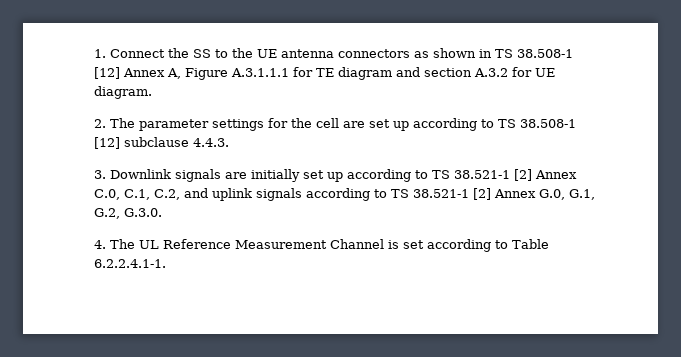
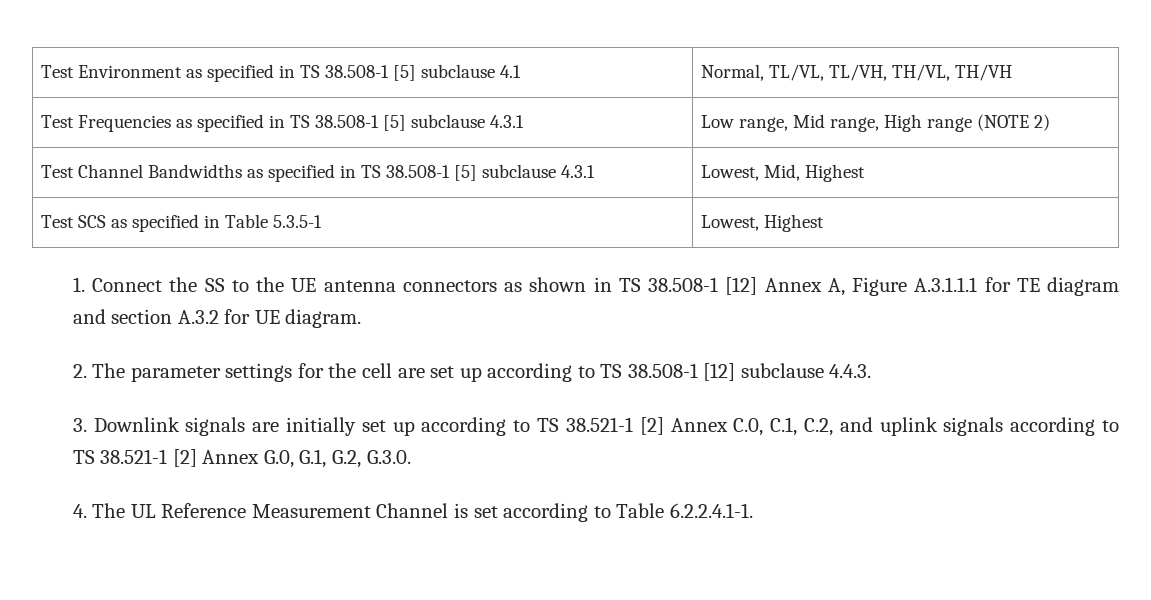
+ Test Environment as specified in TS 38.508-1 [5] subclause 4.1 | Normal, TL/VL, TL/VH, TH/VL, TH/VH
+ Test Frequencies as specified in TS 38.508-1 [5] subclause 4.3.1 | Low range, Mid range, High range (NOTE 2)
+ Test Channel Bandwidths as specified in TS 38.508-1 [5] subclause 4.3.1 | Lowest, Mid, Highest
+ Test SCS as specified in Table 5.3.5-1 | Lowest, Highest

